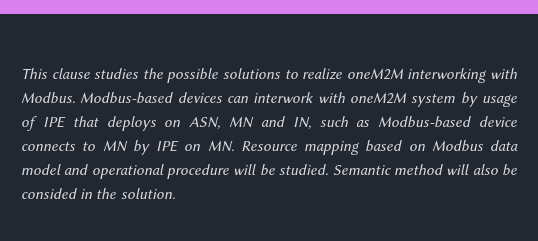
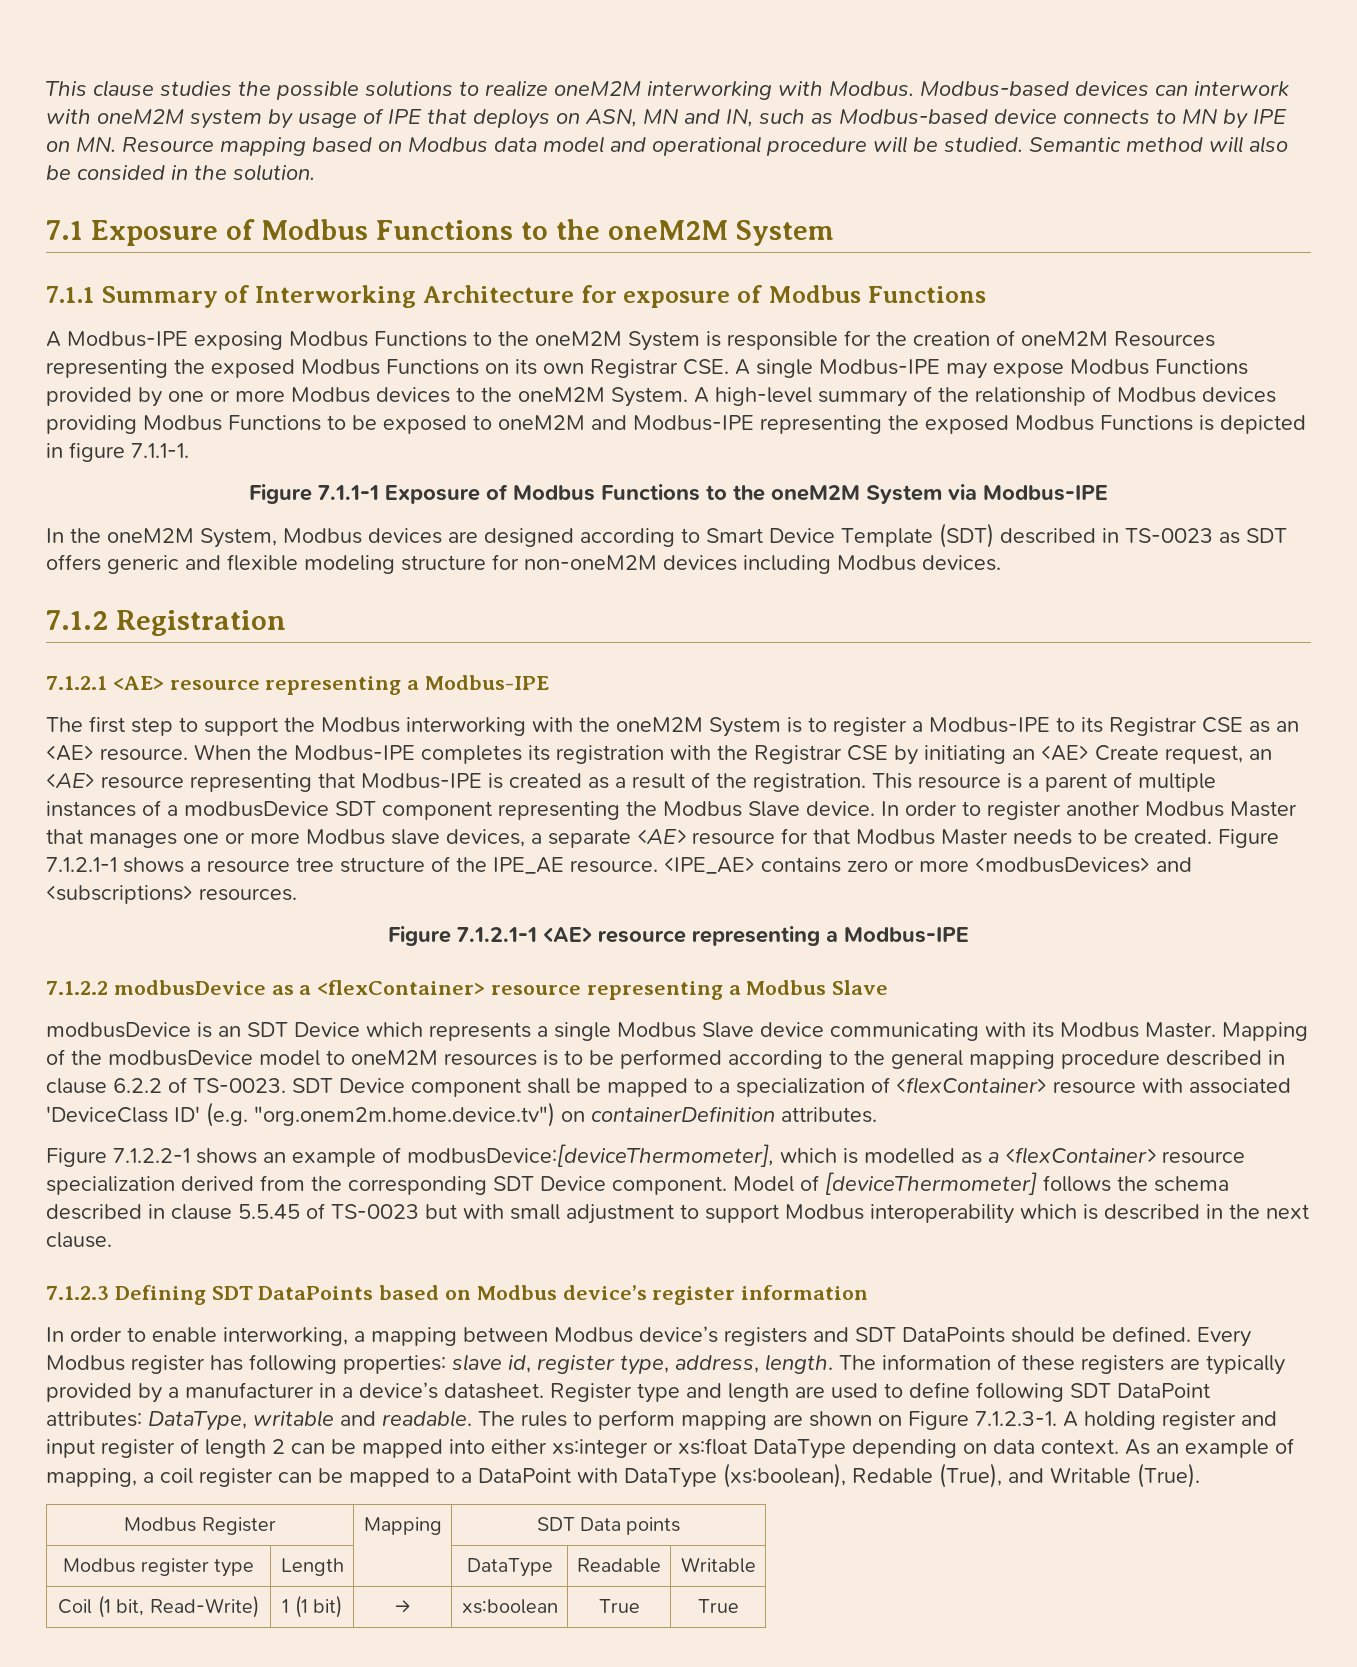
+ 7.1 Exposure of Modbus Functions to the oneM2M System
+ 7.1.1 Summary of Interworking Architecture for exposure of Modbus Functions
+ A Modbus-IPE exposing Modbus Functions to the oneM2M System is responsible for the creation of oneM2M Resources representing the exposed Modbus Functions on its own Registrar CSE. A single Modbus-IPE may expose Modbus Functions provided by one or more Modbus devices to the oneM2M System. A high-level summary of the relationship of Modbus devices providing Modbus Functions to be exposed to oneM2M and Modbus-IPE representing the exposed Modbus Functions is depicted in figure 7.1.1-1.
+ Figure 7.1.1-1 Exposure of Modbus Functions to the oneM2M System via Modbus-IPE
+ In the oneM2M System, Modbus devices are designed according to Smart Device Template (SDT) described in TS-0023 as SDT offers generic and flexible modeling structure for non-oneM2M devices including Modbus devices.
+ 7.1.2 Registration
+ 7.1.2.1 <AE> resource representing a Modbus-IPE
+ The first step to support the Modbus interworking with the oneM2M System is to register a Modbus-IPE to its Registrar CSE as an <AE> resource. When the Modbus-IPE completes its registration with the Registrar CSE by initiating an <AE> Create request, an <AE> resource representing that Modbus-IPE is created as a result of the registration. This resource is a parent of multiple instances of a modbusDevice SDT component representing the Modbus Slave device. In order to register another Modbus Master that manages one or more Modbus slave devices, a separate <AE> resource for that Modbus Master needs to be created. Figure 7.1.2.1-1 shows a resource tree structure of the IPE_AE resource. <IPE_AE> contains zero or more <modbusDevices> and <subscriptions> resources.
+ Figure 7.1.2.1-1 <AE> resource representing a Modbus-IPE
+ 7.1.2.2 modbusDevice as a <flexContainer> resource representing a Modbus Slave
+ modbusDevice is an SDT Device which represents a single Modbus Slave device communicating with its Modbus Master. Mapping of the modbusDevice model to oneM2M resources is to be performed according to the general mapping procedure described in clause 6.2.2 of TS-0023. SDT Device component shall be mapped to a specialization of <flexContainer> resource with associated 'DeviceClass ID' (e.g. "org.onem2m.home.device.tv") on containerDefinition attributes.
+ Figure 7.1.2.2-1 shows an example of modbusDevice:[deviceThermometer], which is modelled as a <flexContainer> resource specialization derived from the corresponding SDT Device component. Model of [deviceThermometer] follows the schema described in clause 5.5.45 of TS-0023 but with small adjustment to support Modbus interoperability which is described in the next clause.
+ 7.1.2.3 Defining SDT DataPoints based on Modbus device’s register information
+ In order to enable interworking, a mapping between Modbus device’s registers and SDT DataPoints should be defined. Every Modbus register has following properties: slave id, register type, address, length. The information of these registers are typically provided by a manufacturer in a device’s datasheet. Register type and length are used to define following SDT DataPoint attributes: DataType, writable and readable. The rules to perform mapping are shown on Figure 7.1.2.3-1. A holding register and input register of length 2 can be mapped into either xs:integer or xs:float DataType depending on data context. As an example of mapping, a coil register can be mapped to a DataPoint with DataType (xs:boolean), Redable (True), and Writable (True).
+ Modbus Register | Mapping | SDT Data points
+ Modbus register type | Length | | DataType | Readable | Writable
+ Coil (1 bit, Read-Write) | 1 (1 bit) | → | xs:boolean | True | True

